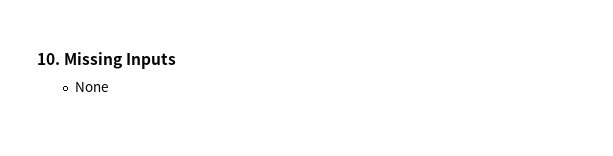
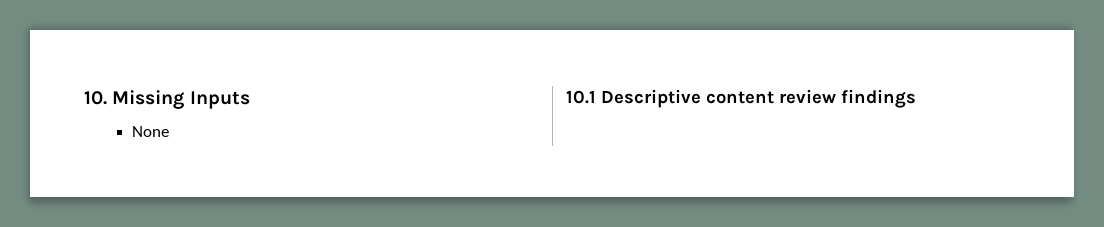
+ 10.1 Descriptive content review findings

